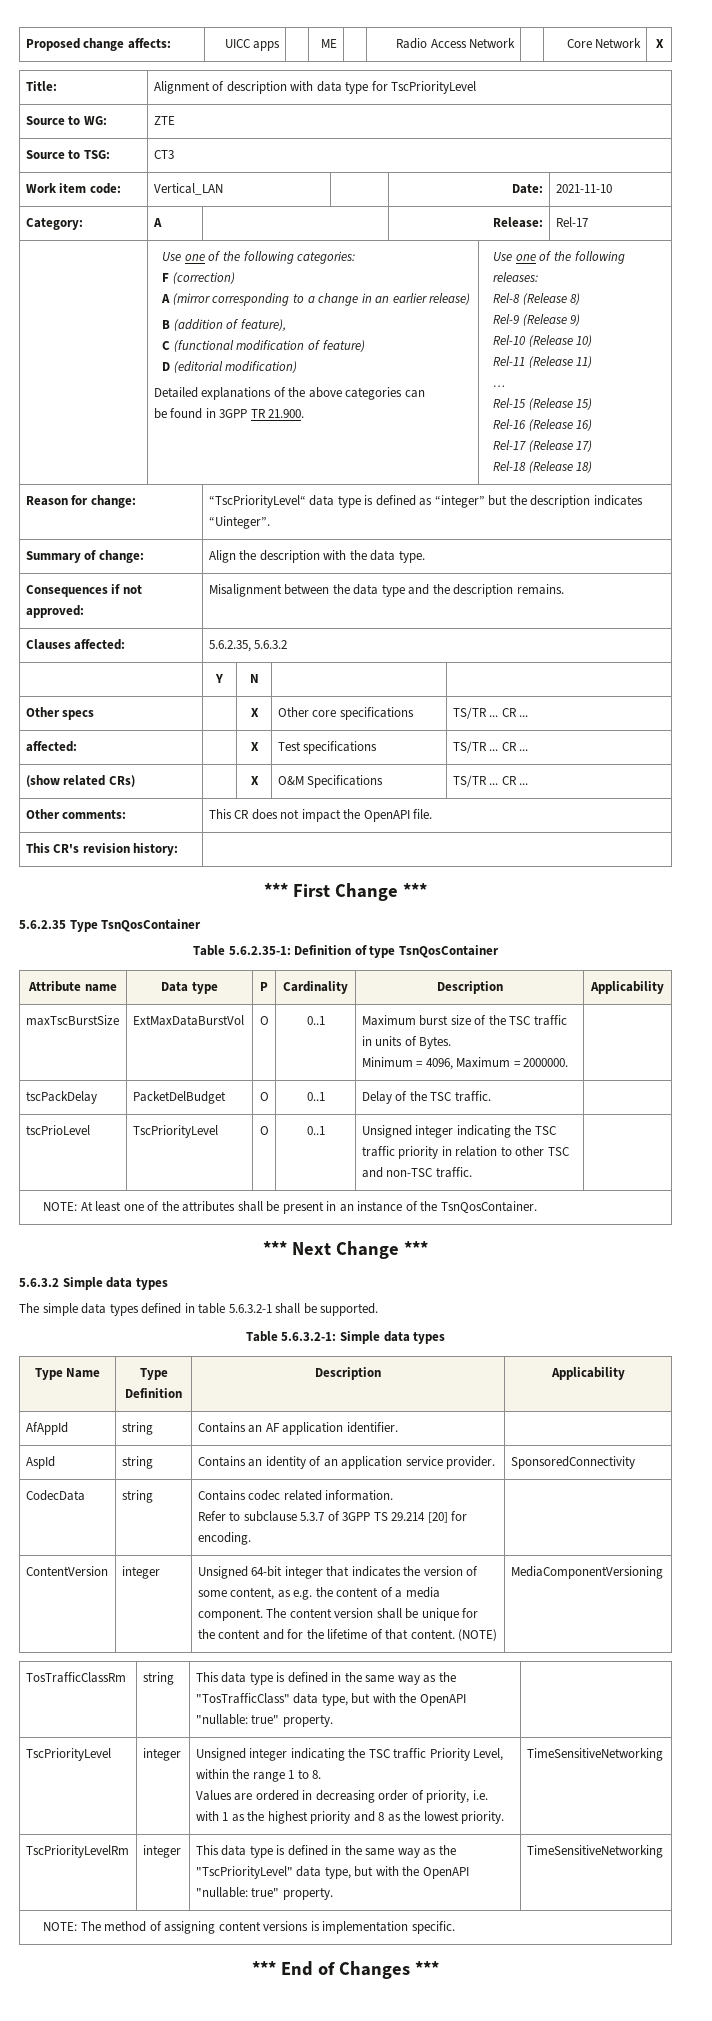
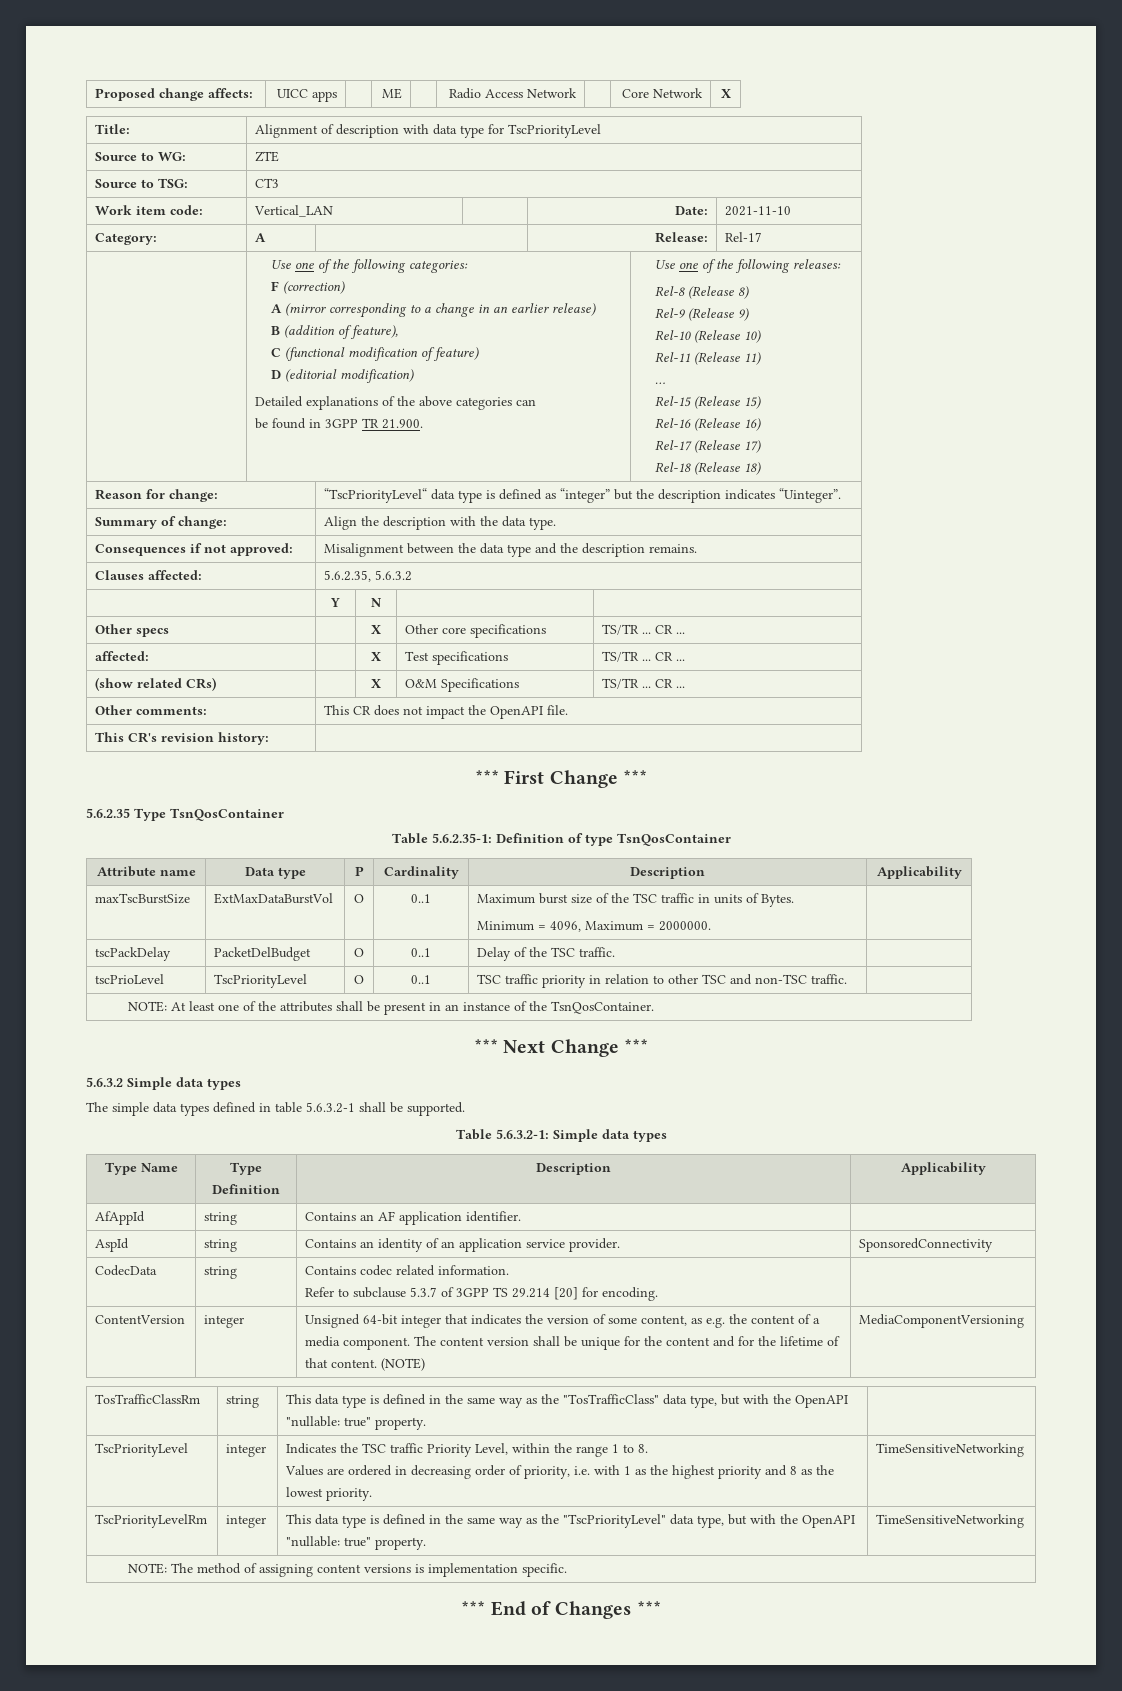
- tscPrioLevel | TscPriorityLevel | O | 0..1 | Unsigned integer indicating the TSC traffic priority in relation to other TSC and non-TSC traffic. |
+ tscPrioLevel | TscPriorityLevel | O | 0..1 | TSC traffic priority in relation to other TSC and non-TSC traffic. |
- TscPriorityLevel | integer | Unsigned integer indicating the TSC traffic Priority Level, within the range 1 to 8.
+ TscPriorityLevel | integer | Indicates the TSC traffic Priority Level, within the range 1 to 8.

